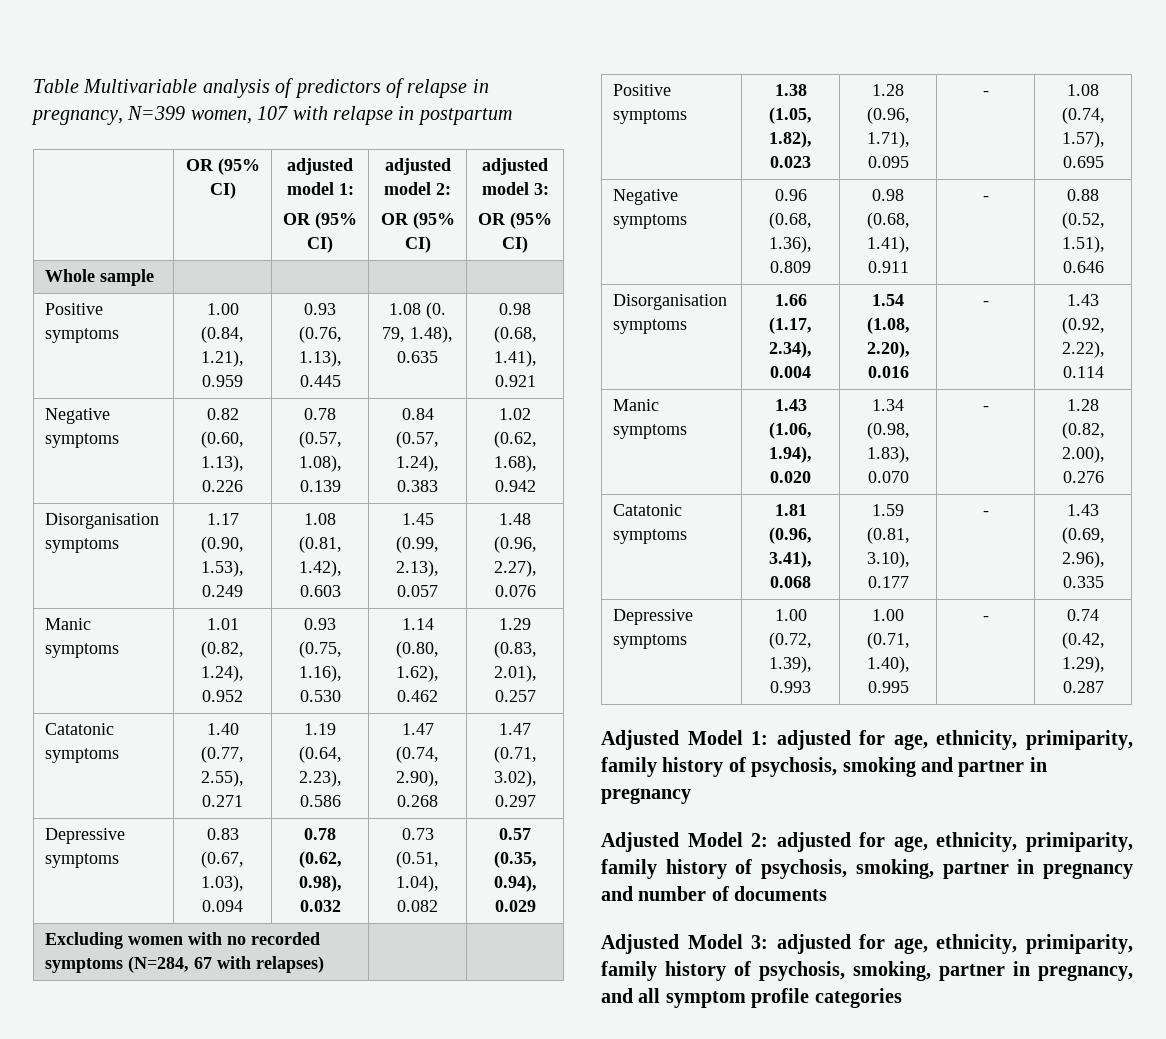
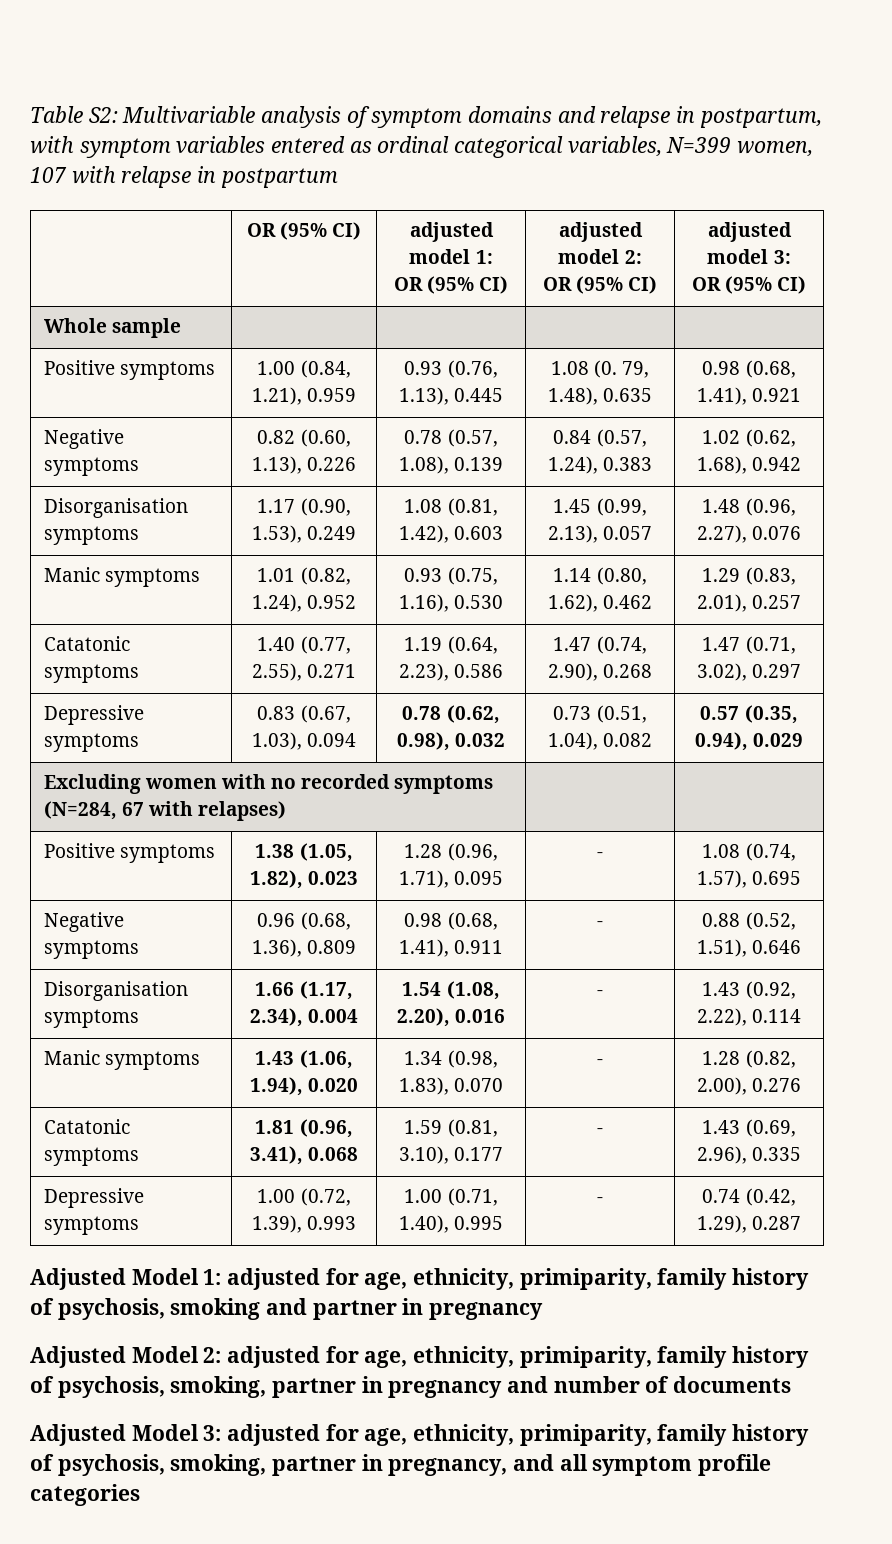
- Table Multivariable analysis of predictors of relapse in pregnancy, N=399 women, 107 with relapse in postpartum
+ Table S2: Multivariable analysis of symptom domains and relapse in postpartum, with symptom variables entered as ordinal categorical variables, N=399 women, 107 with relapse in postpartum

